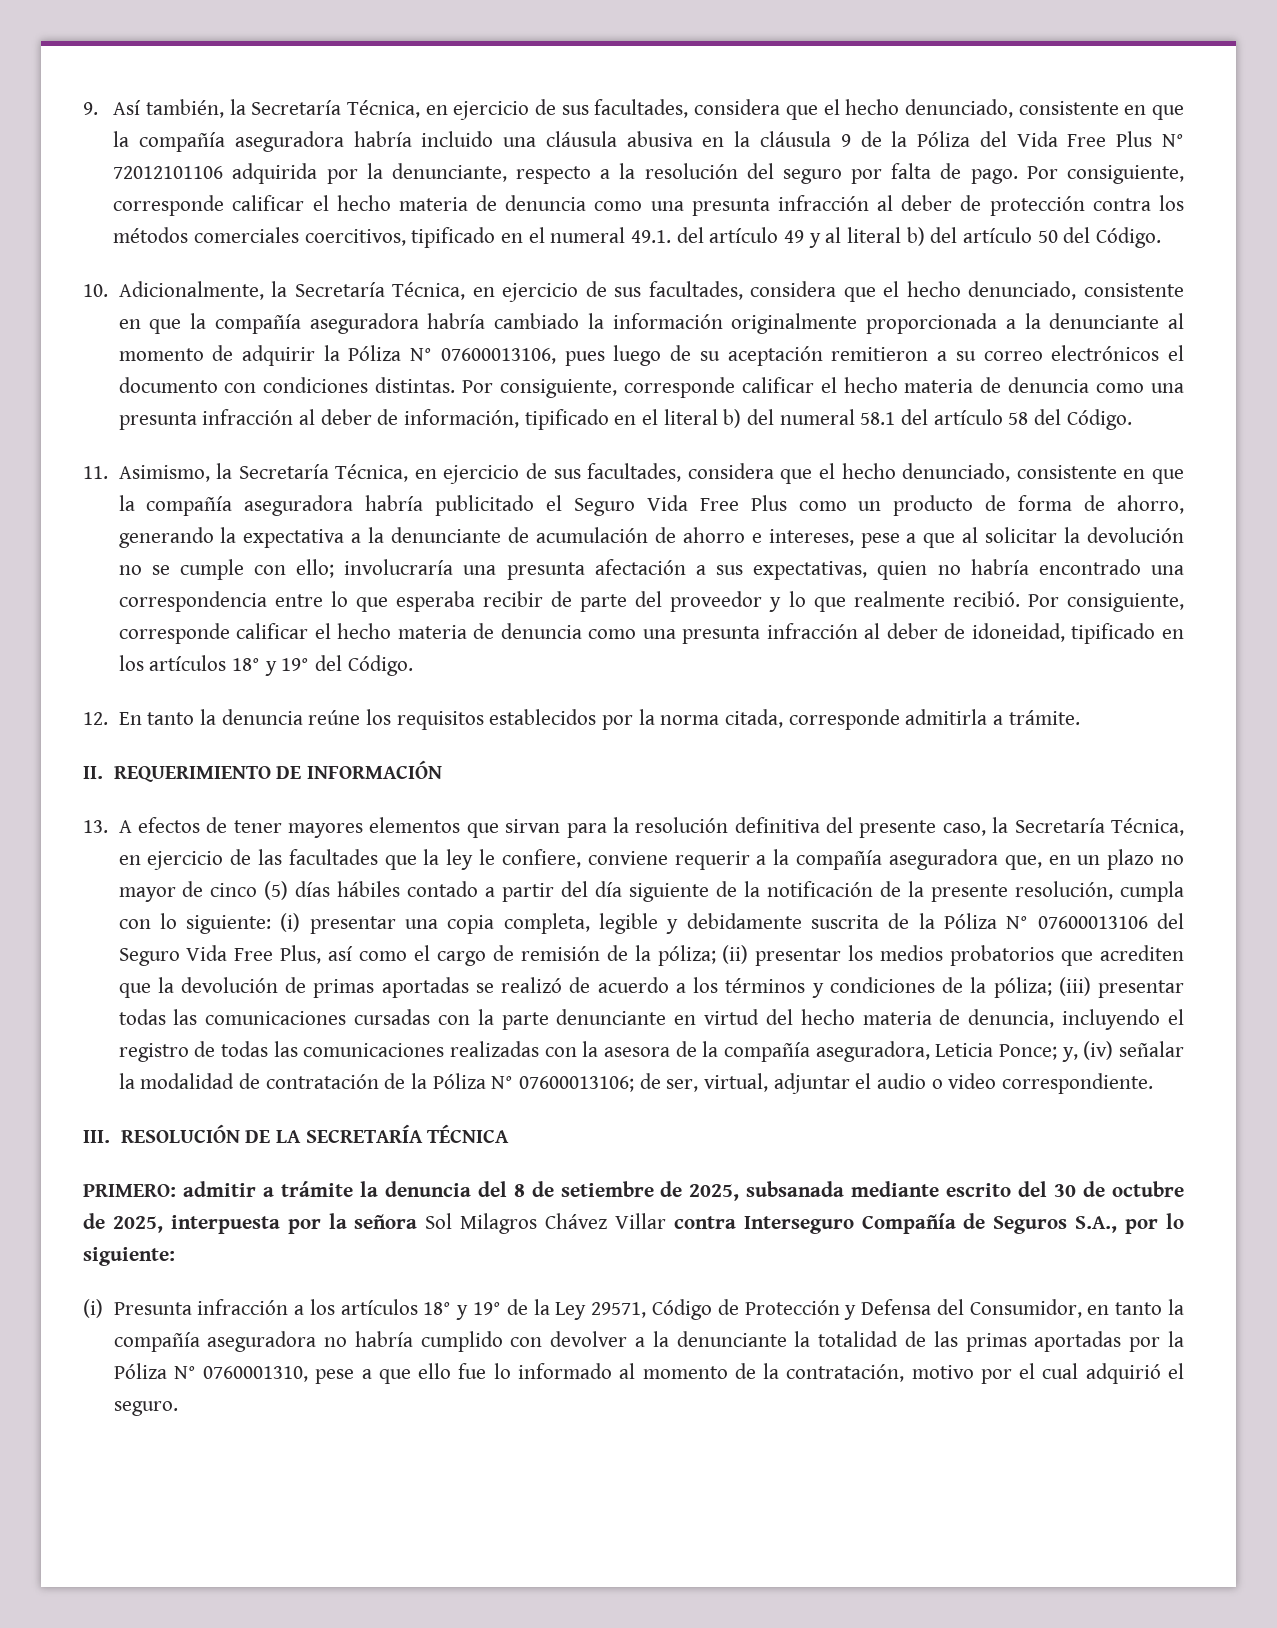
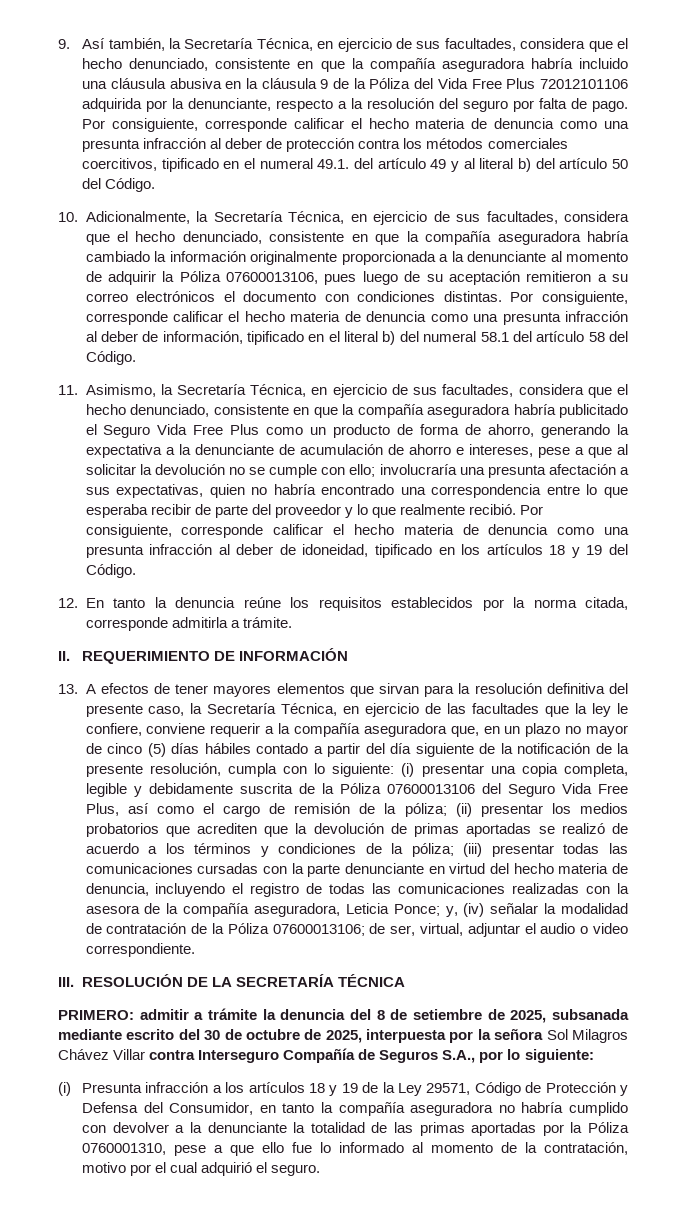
- 9. Así también, la Secretaría Técnica, en ejercicio de sus facultades, considera que el hecho denunciado, consistente en que la compañía aseguradora habría incluido una cláusula abusiva en la cláusula 9 de la Póliza del Vida Free Plus N° 72012101106 adquirida por la denunciante, respecto a la resolución del seguro por falta de pago.
+ 9. Así también, la Secretaría Técnica, en ejercicio de sus facultades, considera que el hecho denunciado, consistente en que la compañía aseguradora habría incluido una cláusula abusiva en la cláusula 9 de la Póliza del Vida Free Plus 72012101106 adquirida por la denunciante, respecto a la resolución del seguro por falta de pago.
- 10. Adicionalmente, la Secretaría Técnica, en ejercicio de sus facultades, considera que el hecho denunciado, consistente en que la compañía aseguradora habría cambiado la información originalmente proporcionada a la denunciante al momento de adquirir la Póliza N° 07600013106, pues luego de su aceptación remitieron a su correo electrónicos el documento con condiciones distintas.
+ 10. Adicionalmente, la Secretaría Técnica, en ejercicio de sus facultades, considera que el hecho denunciado, consistente en que la compañía aseguradora habría cambiado la información originalmente proporcionada a la denunciante al momento de adquirir la Póliza 07600013106, pues luego de su aceptación remitieron a su correo electrónicos el documento con condiciones distintas.
- Por consiguiente, corresponde calificar el hecho materia de denuncia como una presunta infracción al deber de idoneidad, tipificado en los artículos 18° y 19° del Código.
+ Por consiguiente, corresponde calificar el hecho materia de denuncia como una presunta infracción al deber de idoneidad, tipificado en los artículos 18 y 19 del Código.
- (i) presentar una copia completa, legible y debidamente suscrita de la Póliza N° 07600013106 del Seguro Vida Free Plus, así como el cargo de remisión de la póliza;
+ (i) presentar una copia completa, legible y debidamente suscrita de la Póliza 07600013106 del Seguro Vida Free Plus, así como el cargo de remisión de la póliza;
- y, (iv) señalar la modalidad de contratación de la Póliza N° 07600013106;
+ y, (iv) señalar la modalidad de contratación de la Póliza 07600013106;
- (i) Presunta infracción a los artículos 18° y 19° de la Ley 29571, Código de Protección y Defensa del Consumidor, en tanto la compañía aseguradora no habría cumplido con devolver a la denunciante la totalidad de las primas aportadas por la Póliza N° 0760001310, pese a que ello fue lo informado al momento de la contratación, motivo por el cual adquirió el seguro.
+ (i) Presunta infracción a los artículos 18 y 19 de la Ley 29571, Código de Protección y Defensa del Consumidor, en tanto la compañía aseguradora no habría cumplido con devolver a la denunciante la totalidad de las primas aportadas por la Póliza 0760001310, pese a que ello fue lo informado al momento de la contratación, motivo por el cual adquirió el seguro.

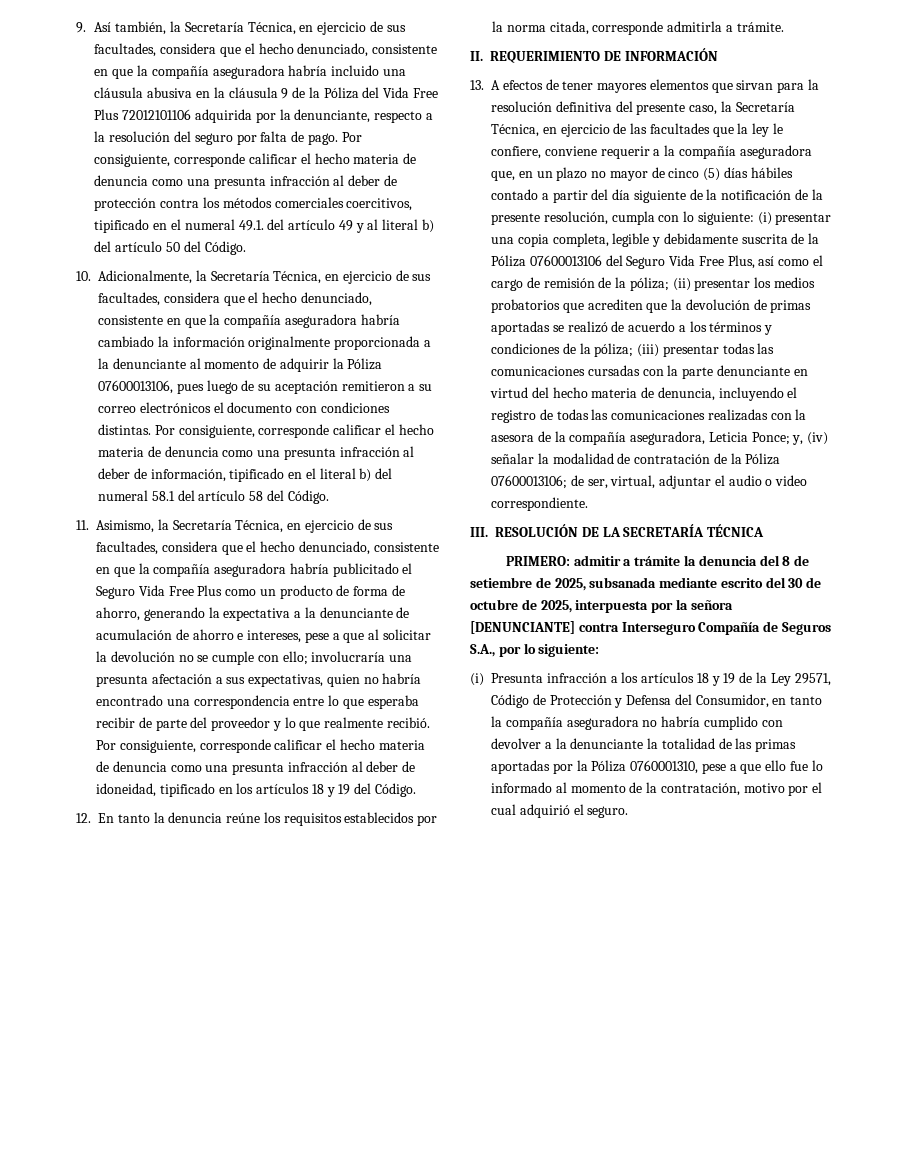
- PRIMERO: admitir a trámite la denuncia del 8 de setiembre de 2025, subsanada mediante escrito del 30 de octubre de 2025, interpuesta por la señora Sol Milagros Chávez Villar contra Interseguro Compañía de Seguros S.A., por lo siguiente:
+ PRIMERO: admitir a trámite la denuncia del 8 de setiembre de 2025, subsanada mediante escrito del 30 de octubre de 2025, interpuesta por la señora [DENUNCIANTE] contra Interseguro Compañía de Seguros S.A., por lo siguiente:

